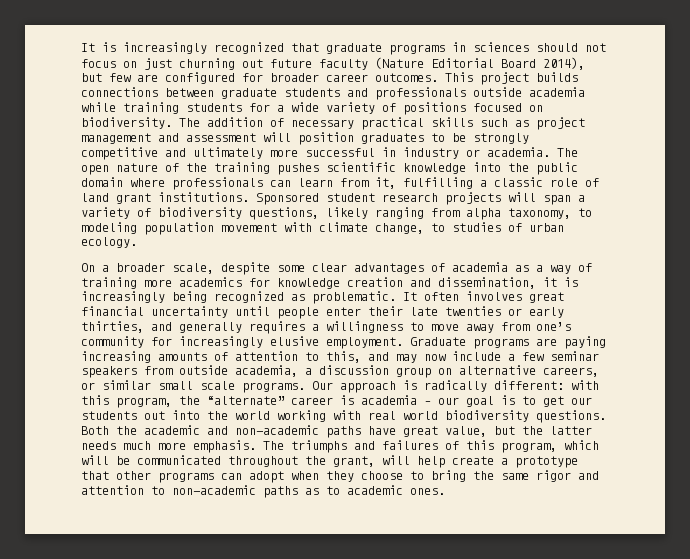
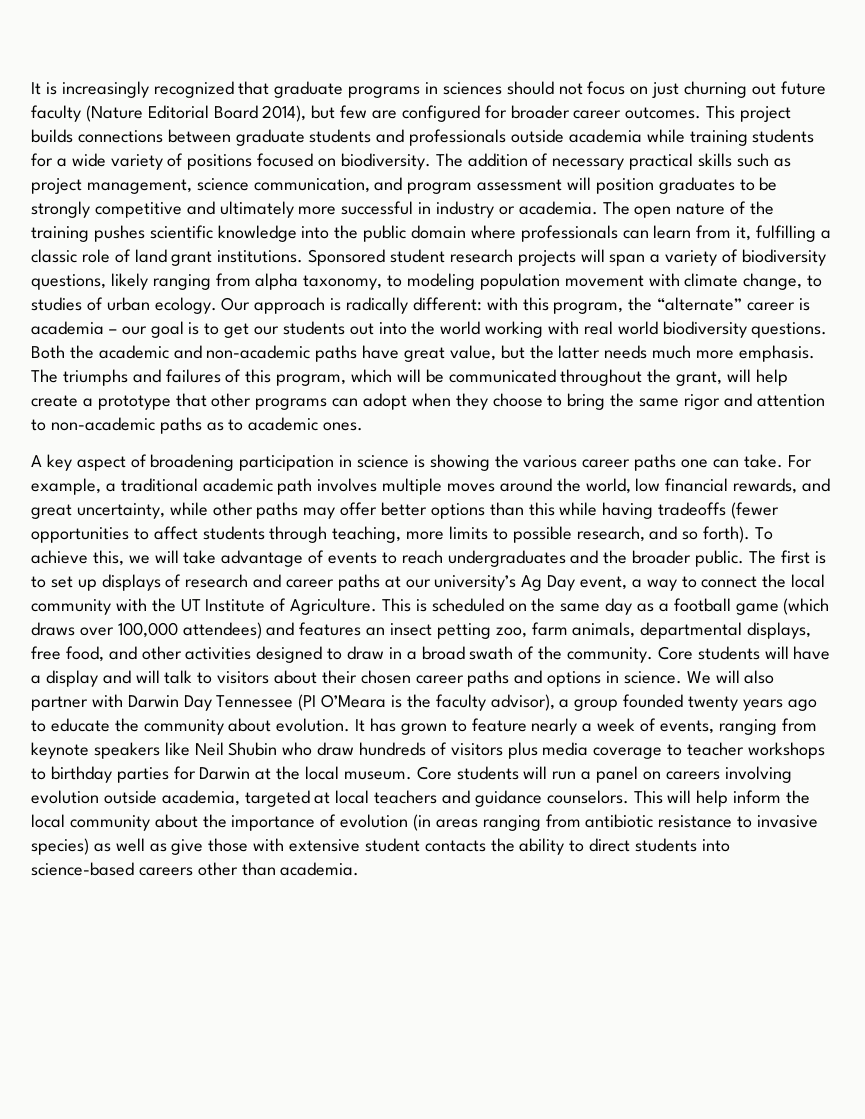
- The addition of necessary practical skills such as project management and assessment will position graduates to be strongly competitive and ultimately more successful in industry or academia.
+ The addition of necessary practical skills such as project management, science communication, and program assessment will position graduates to be strongly competitive and ultimately more successful in industry or academia.
- Sponsored student research projects will span a variety of biodiversity questions, likely ranging from alpha taxonomy, to modeling population movement with climate change, to studies of urban ecology.
- On a broader scale, despite some clear advantages of academia as a way of training more academics for knowledge creation and dissemination, it is increasingly being recognized as problematic. It often involves great financial uncertainty until people enter their late twenties or early thirties, and generally requires a willingness to move away from one’s community for increasingly elusive employment. Graduate programs are paying increasing amounts of attention to this, and may now include a few seminar speakers from outside academia, a discussion group on alternative careers, or similar small scale programs. Our approach is radically different: with this program, the “alternate” career is academia – our goal is to get our students out into the world working with real world biodiversity questions.
+ Sponsored student research projects will span a variety of biodiversity questions, likely ranging from alpha taxonomy, to modeling population movement with climate change, to studies of urban ecology. Our approach is radically different: with this program, the “alternate” career is academia – our goal is to get our students out into the world working with real world biodiversity questions.
+ A key aspect of broadening participation in science is showing the various career paths one can take. For example, a traditional academic path involves multiple moves around the world, low financial rewards, and great uncertainty, while other paths may offer better options than this while having tradeoffs (fewer opportunities to affect students through teaching, more limits to possible research, and so forth). To achieve this, we will take advantage of events to reach undergraduates and the broader public. The first is to set up displays of research and career paths at our university’s Ag Day event, a way to connect the local community with the UT Institute of Agriculture. This is scheduled on the same day as a football game (which draws over 100,000 attendees) and features an insect petting zoo, farm animals, departmental displays, free food, and other activities designed to draw in a broad swath of the community. Core students will have a display and will talk to visitors about their chosen career paths and options in science. We will also partner with Darwin Day Tennessee (PI O’Meara is the faculty advisor), a group founded twenty years ago to educate the community about evolution. It has grown to feature nearly a week of events, ranging from keynote speakers like Neil Shubin who draw hundreds of visitors plus media coverage to teacher workshops to birthday parties for Darwin at the local museum. Core students will run a panel on careers involving evolution outside academia, targeted at local teachers and guidance counselors. This will help inform the local community about the importance of evolution (in areas ranging from antibiotic resistance to invasive species) as well as give those with extensive student contacts the ability to direct students into science-based careers other than academia.

